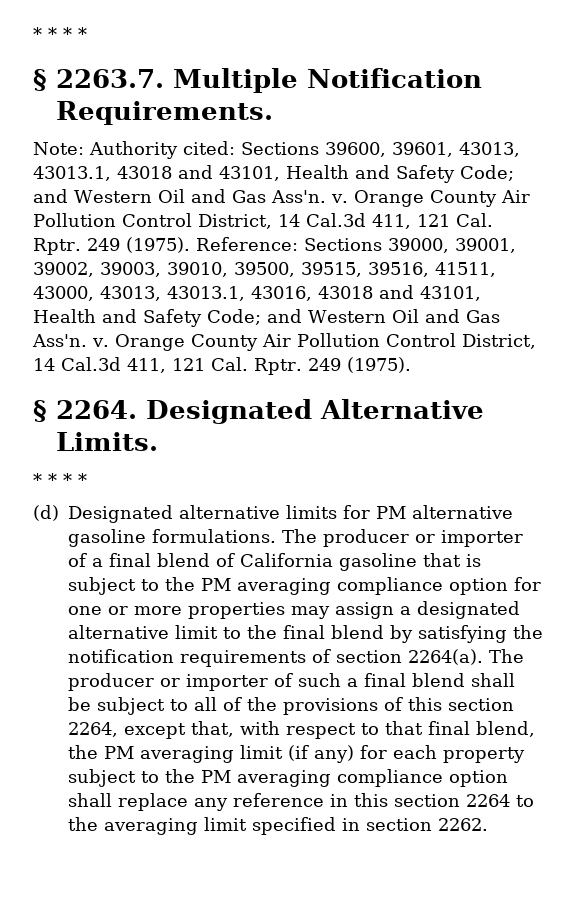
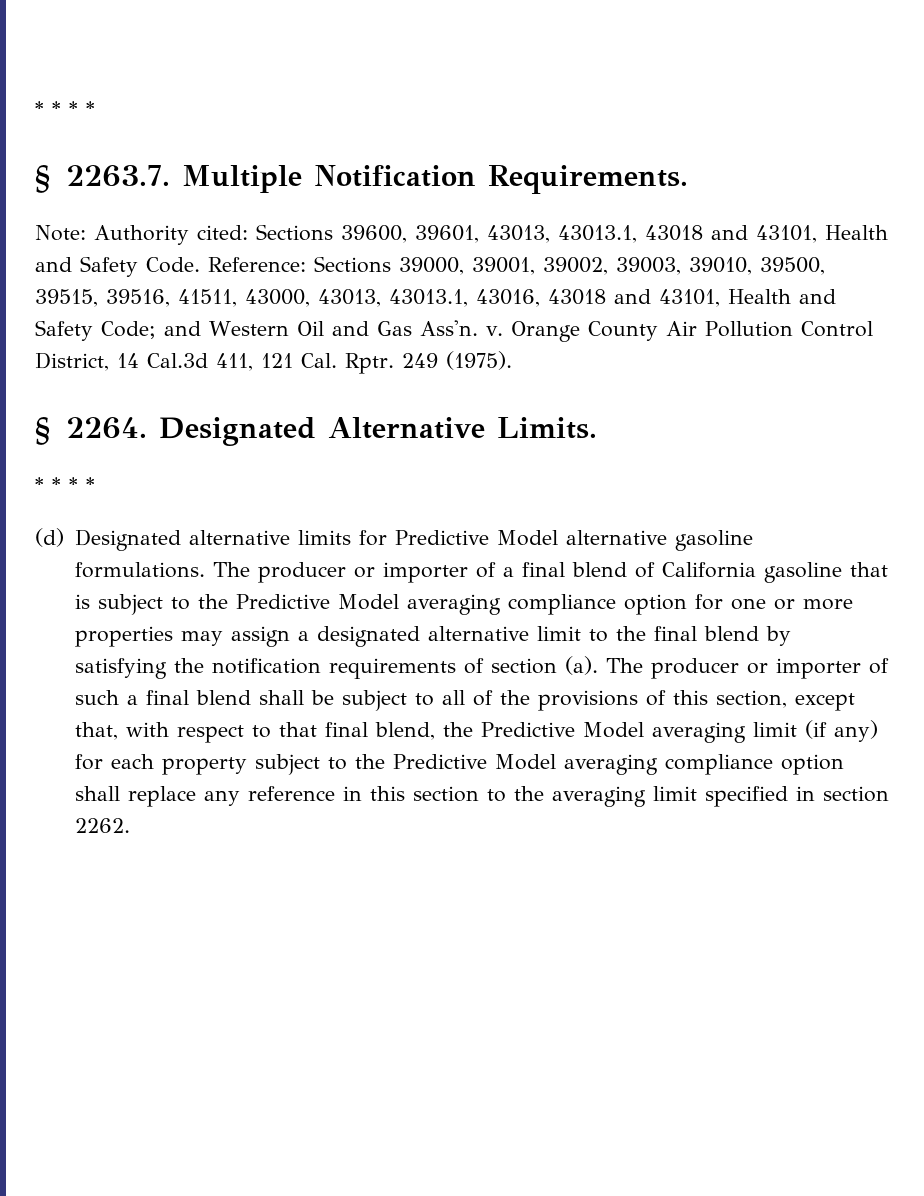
- Note: Authority cited: Sections 39600, 39601, 43013, 43013.1, 43018 and 43101, Health and Safety Code; and Western Oil and Gas Ass'n. v. Orange County Air Pollution Control District, 14 Cal.3d 411, 121 Cal. Rptr. 249 (1975).
+ Note: Authority cited: Sections 39600, 39601, 43013, 43013.1, 43018 and 43101, Health and Safety Code.
- (d) Designated alternative limits for PM alternative gasoline formulations.
+ (d) Designated alternative limits for Predictive Model alternative gasoline formulations.
- The producer or importer of a final blend of California gasoline that is subject to the PM averaging compliance option for one or more properties may assign a designated alternative limit to the final blend by satisfying the notification requirements of section 2264(a).
+ The producer or importer of a final blend of California gasoline that is subject to the Predictive Model averaging compliance option for one or more properties may assign a designated alternative limit to the final blend by satisfying the notification requirements of section (a).
- The producer or importer of such a final blend shall be subject to all of the provisions of this section 2264, except that, with respect to that final blend, the PM averaging limit (if any) for each property subject to the PM averaging compliance option shall replace any reference in this section 2264 to the averaging limit specified in section 2262.
+ The producer or importer of such a final blend shall be subject to all of the provisions of this section, except that, with respect to that final blend, the Predictive Model averaging limit (if any) for each property subject to the Predictive Model averaging compliance option shall replace any reference in this section to the averaging limit specified in section 2262.

